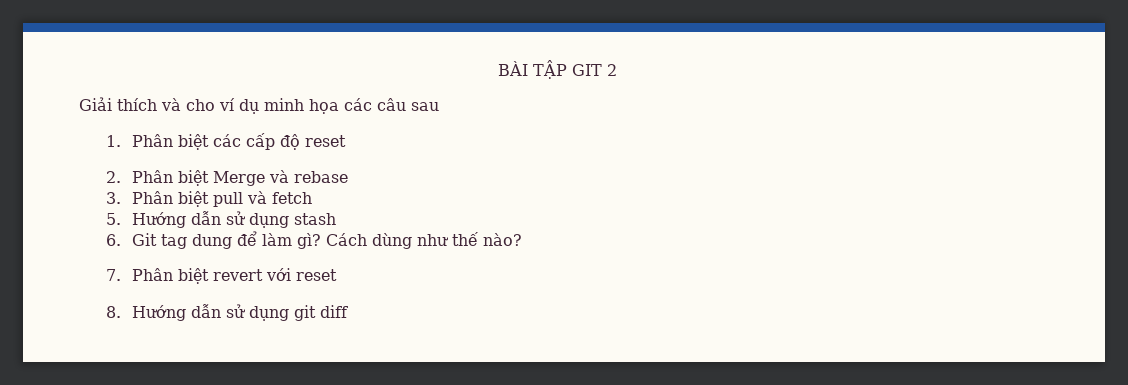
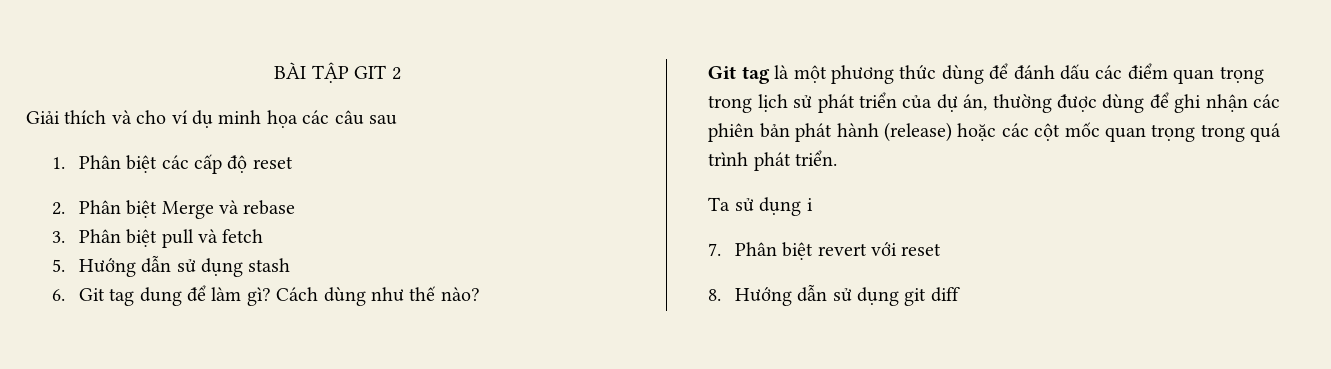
+ Git tag là một phương thức dùng để đánh dấu các điểm quan trọng trong lịch sử phát triển của dự án, thường được dùng để ghi nhận các phiên bản phát hành (release) hoặc các cột mốc quan trọng trong quá trình phát triển.
+ Ta sử dụng i

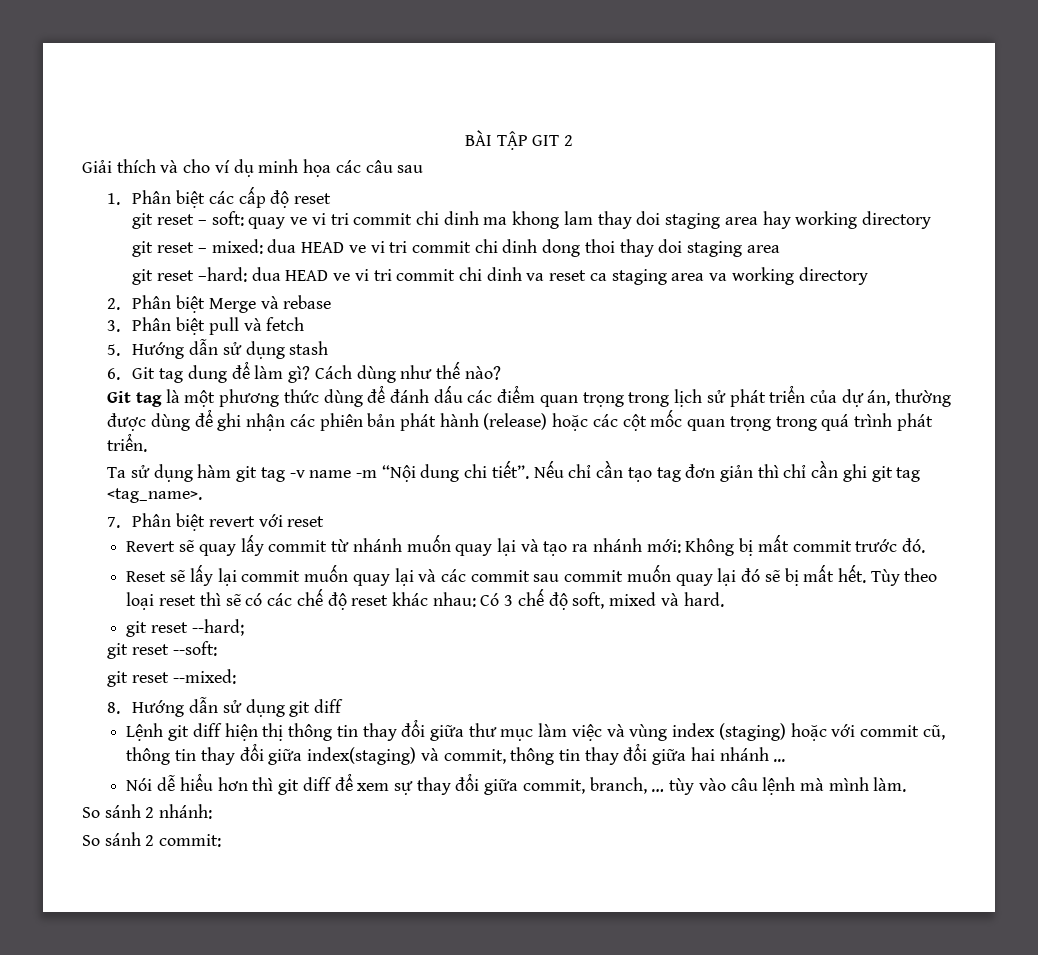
+ git reset – soft: quay ve vi tri commit chi dinh ma khong lam thay doi staging area hay working directory
+ git reset – mixed: dua HEAD ve vi tri commit chi dinh dong thoi thay doi staging area
+ git reset –hard: dua HEAD ve vi tri commit chi dinh va reset ca staging area va working directory
- Ta sử dụng i
+ Ta sử dụng hàm git tag -v name -m “Nội dung chi tiết”. Nếu chỉ cần tạo tag đơn giản thì chỉ cần ghi git tag <tag_name>.
+ Revert sẽ quay lấy commit từ nhánh muốn quay lại và tạo ra nhánh mới: Không bị mất commit trước đó.
+ Reset sẽ lấy lại commit muốn quay lại và các commit sau commit muốn quay lại đó sẽ bị mất hết. Tùy theo loại reset thì sẽ có các chế độ reset khác nhau: Có 3 chế độ soft, mixed và hard.
+ git reset --hard;
+ git reset --soft:
+ git reset --mixed:
+ Lệnh git diff hiện thị thông tin thay đổi giữa thư mục làm việc và vùng index (staging) hoặc với commit cũ, thông tin thay đổi giữa index(staging) và commit, thông tin thay đổi giữa hai nhánh ...
+ Nói dễ hiểu hơn thì git diff để xem sự thay đổi giữa commit, branch, … tùy vào câu lệnh mà mình làm.
+ So sánh 2 nhánh:
+ So sánh 2 commit:

